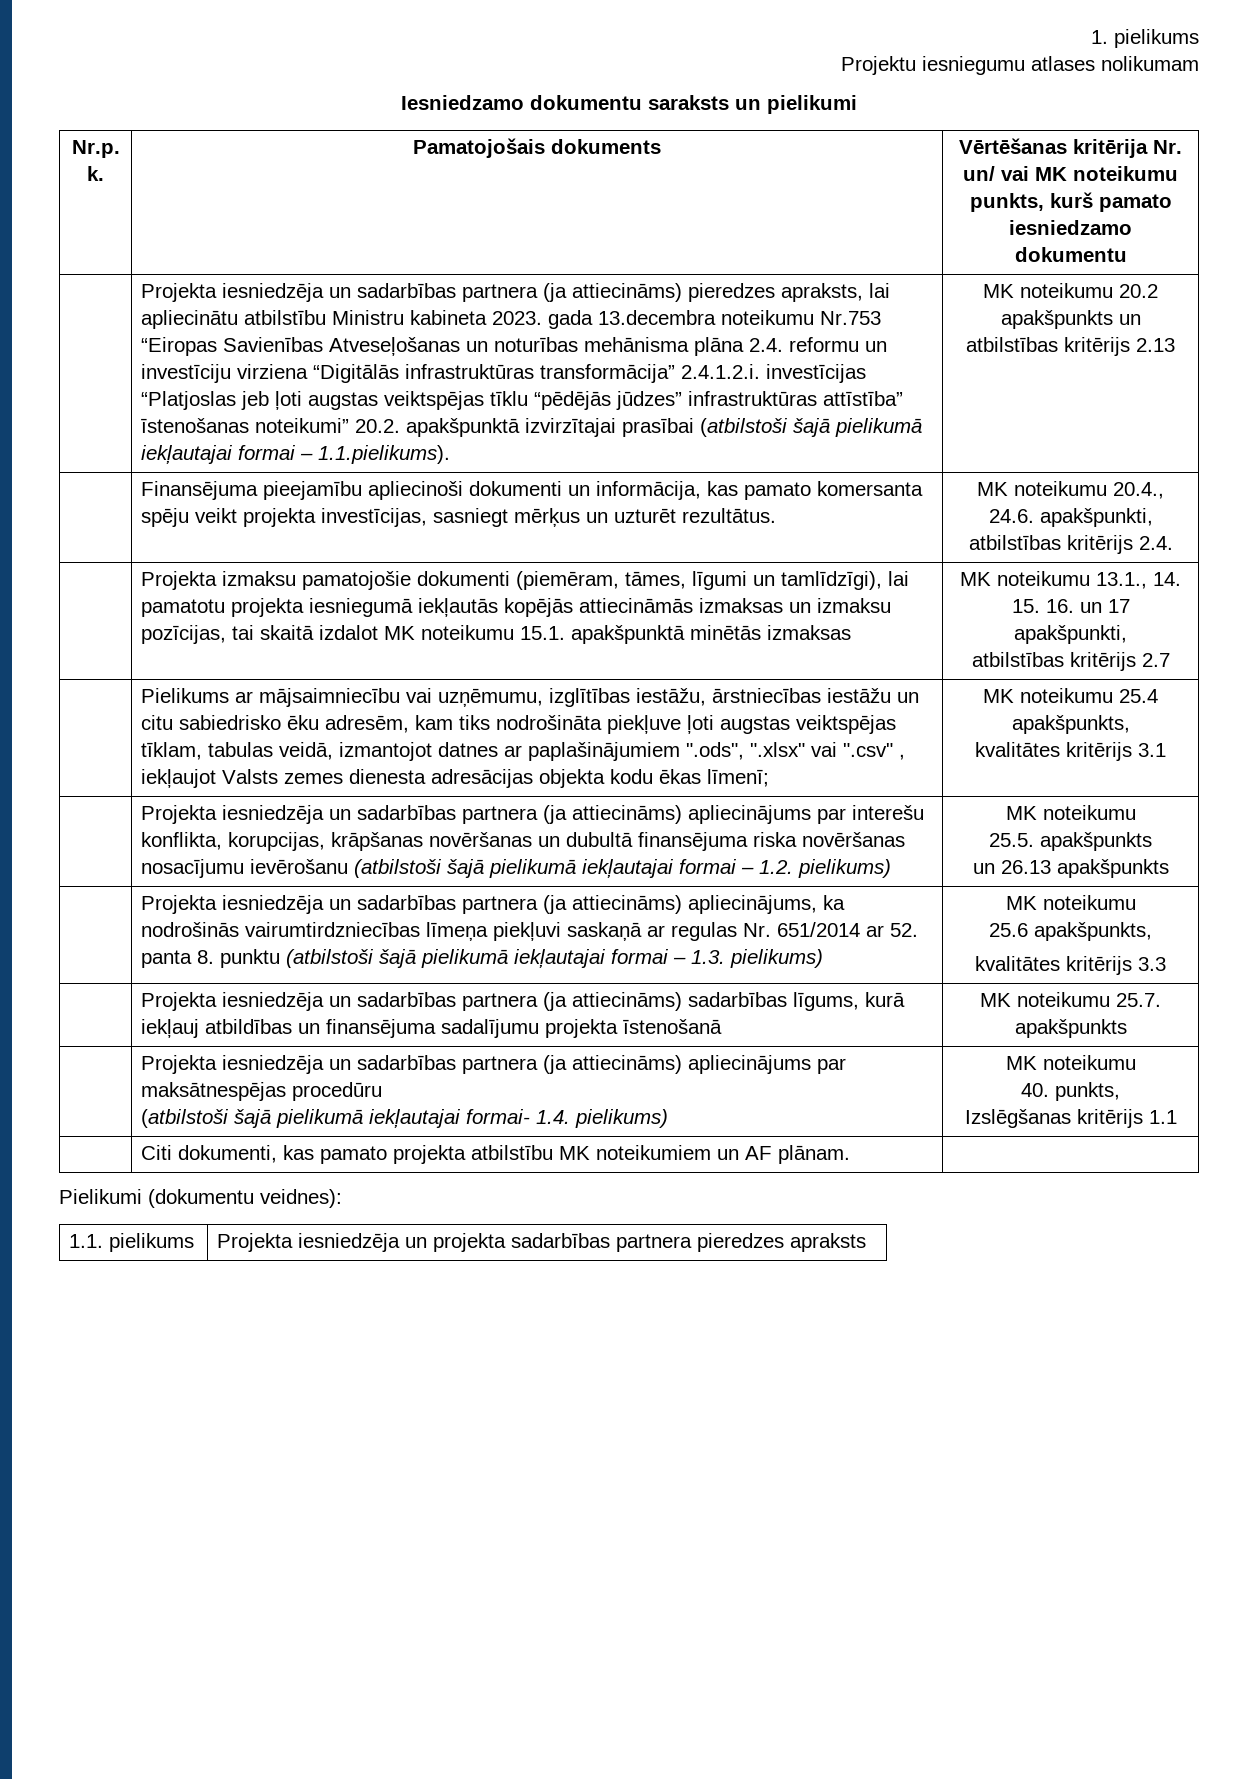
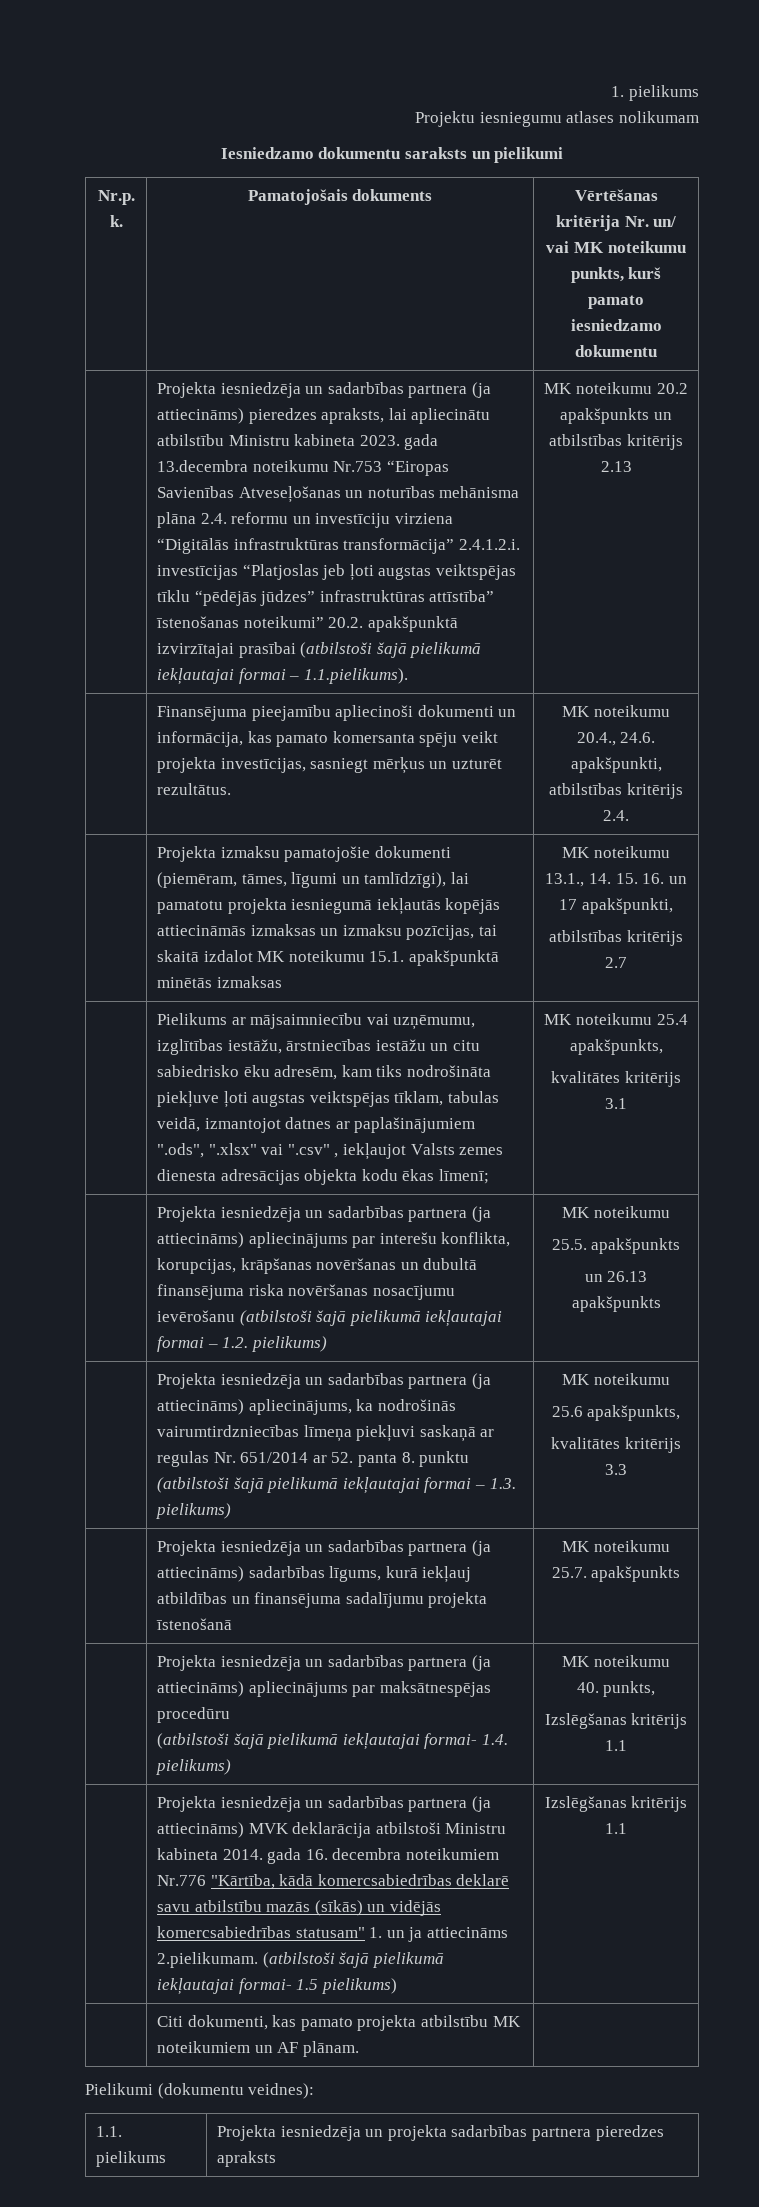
+ Projekta iesniedzēja un sadarbības partnera (ja attiecināms) MVK deklarācija atbilstoši Ministru kabineta 2014. gada 16. decembra noteikumiem Nr.776 "Kārtība, kādā komercsabiedrības deklarē savu atbilstību mazās (sīkās) un vidējās komercsabiedrības statusam" 1. un ja attiecināms 2.pielikumam. (atbilstoši šajā pielikumā iekļautajai formai- 1.5 pielikums) | Izslēgšanas kritērijs 1.1

